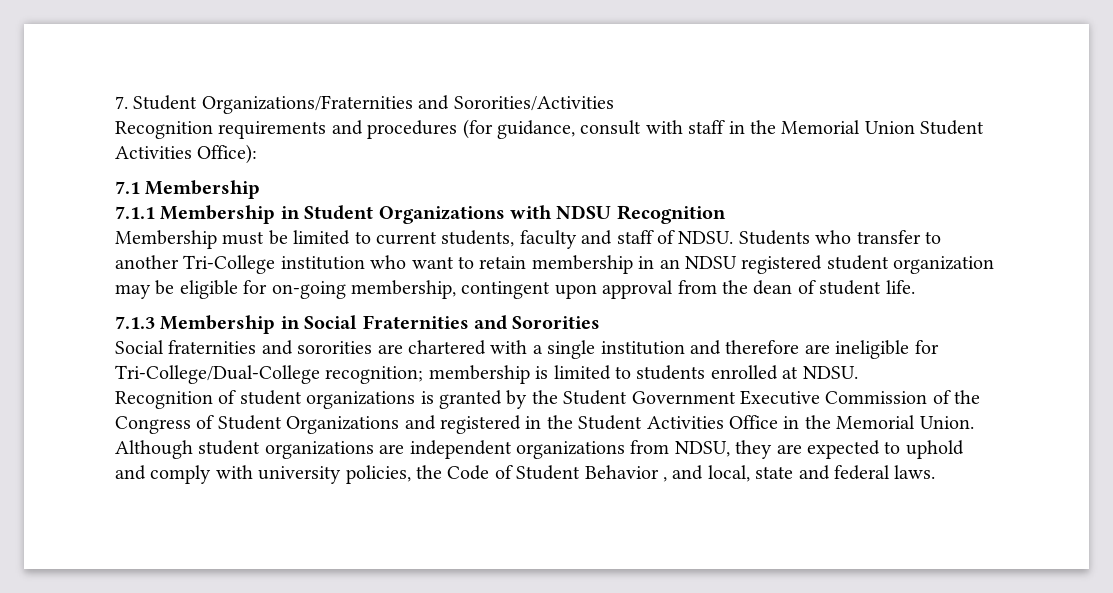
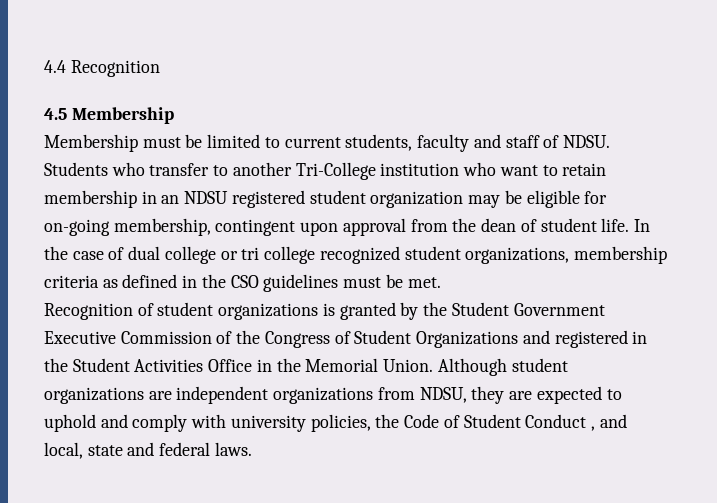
- 7. Student Organizations/Fraternities and Sororities/Activities
- Recognition requirements and procedures (for guidance, consult with staff in the Memorial Union Student Activities Office):
- 7.1 Membership
- 7.1.1 Membership in Student Organizations with NDSU Recognition
+ 4.4 Recognition
+ 4.5 Membership
- Students who transfer to another Tri-College institution who want to retain membership in an NDSU registered student organization may be eligible for on-going membership, contingent upon approval from the dean of student life.
- 7.1.3 Membership in Social Fraternities and Sororities
- Social fraternities and sororities are chartered with a single institution and therefore are ineligible for Tri-College/Dual-College recognition; membership is limited to students enrolled at NDSU.
+ Students who transfer to another Tri-College institution who want to retain membership in an NDSU registered student organization may be eligible for on-going membership, contingent upon approval from the dean of student life. In the case of dual college or tri college recognized student organizations, membership criteria as defined in the CSO guidelines must be met.
- Although student organizations are independent organizations from NDSU, they are expected to uphold and comply with university policies, the Code of Student Behavior , and local, state and federal laws.
+ Although student organizations are independent organizations from NDSU, they are expected to uphold and comply with university policies, the Code of Student Conduct , and local, state and federal laws.

